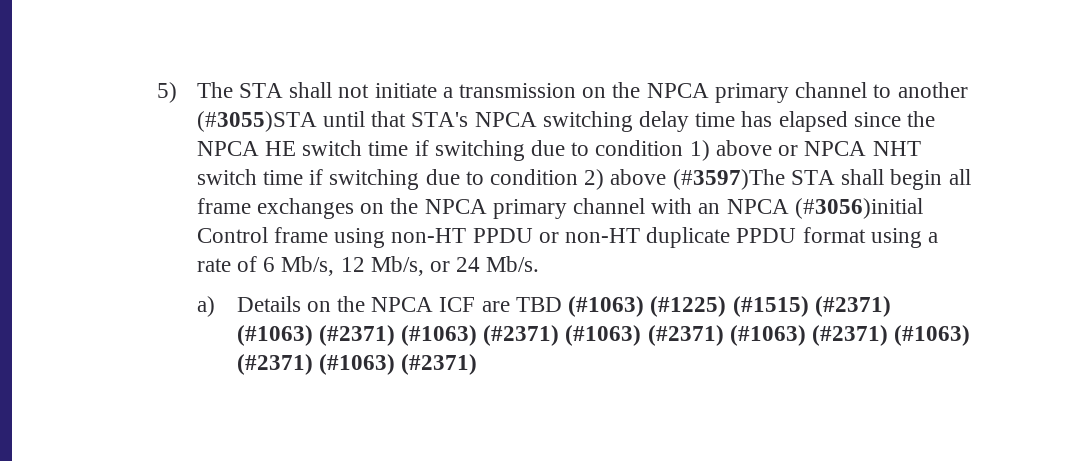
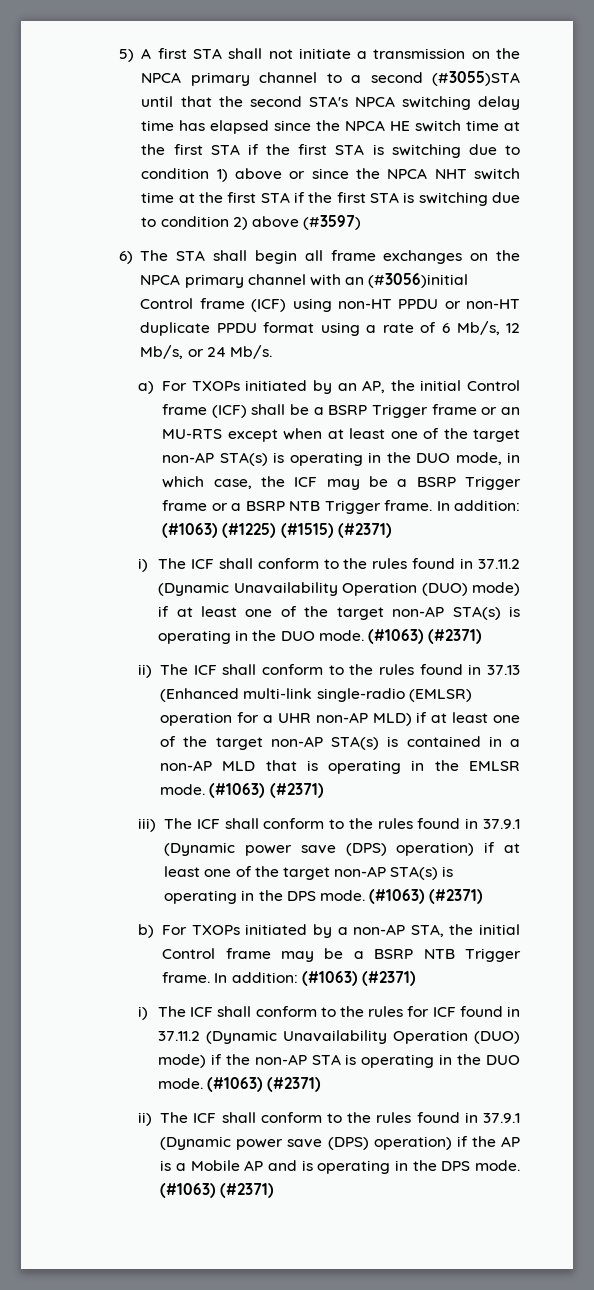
- 5) The STA shall not initiate a transmission on the NPCA primary channel to another (#3055)STA until that STA's NPCA switching delay time has elapsed since the NPCA HE switch time if switching due to condition 1) above or NPCA NHT switch time if switching due to condition 2) above (#3597)The STA shall begin all frame exchanges on the NPCA primary channel with an NPCA (#3056)initial Control frame using non-HT PPDU or non-HT duplicate PPDU format using a rate of 6 Mb/s, 12 Mb/s, or 24 Mb/s.
+ 5) A first STA shall not initiate a transmission on the NPCA primary channel to a second (#3055)STA until that the second STA's NPCA switching delay time has elapsed since the NPCA HE switch time at the first STA if the first STA is switching due to condition 1) above or since the NPCA NHT switch time at the first STA if the first STA is switching due to condition 2) above (#3597)
+ 6) The STA shall begin all frame exchanges on the NPCA primary channel with an (#3056)initial Control frame (ICF) using non-HT PPDU or non-HT duplicate PPDU format using a rate of 6 Mb/s, 12 Mb/s, or 24 Mb/s.
- a) Details on the NPCA ICF are TBD (#1063) (#1225) (#1515) (#2371) (#1063) (#2371) (#1063) (#2371) (#1063) (#2371) (#1063) (#2371) (#1063) (#2371) (#1063) (#2371)
+ a) For TXOPs initiated by an AP, the initial Control frame (ICF) shall be a BSRP Trigger frame or an MU-RTS except when at least one of the target non-AP STA(s) is operating in the DUO mode, in which case, the ICF may be a BSRP Trigger frame or a BSRP NTB Trigger frame. In addition: (#1063) (#1225) (#1515) (#2371)
+ i) The ICF shall conform to the rules found in 37.11.2 (Dynamic Unavailability Operation (DUO) mode) if at least one of the target non-AP STA(s) is operating in the DUO mode. (#1063) (#2371)
+ ii) The ICF shall conform to the rules found in 37.13 (Enhanced multi-link single-radio (EMLSR) operation for a UHR non-AP MLD) if at least one of the target non-AP STA(s) is contained in a non-AP MLD that is operating in the EMLSR mode. (#1063) (#2371)
+ iii) The ICF shall conform to the rules found in 37.9.1 (Dynamic power save (DPS) operation) if at least one of the target non-AP STA(s) is operating in the DPS mode. (#1063) (#2371)
+ b) For TXOPs initiated by a non-AP STA, the initial Control frame may be a BSRP NTB Trigger frame. In addition: (#1063) (#2371)
+ i) The ICF shall conform to the rules for ICF found in 37.11.2 (Dynamic Unavailability Operation (DUO) mode) if the non-AP STA is operating in the DUO mode. (#1063) (#2371)
+ ii) The ICF shall conform to the rules found in 37.9.1 (Dynamic power save (DPS) operation) if the AP is a Mobile AP and is operating in the DPS mode. (#1063) (#2371)

